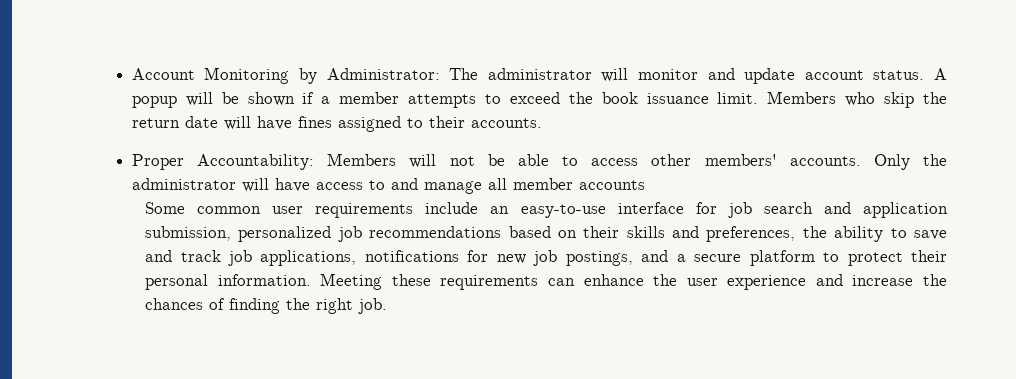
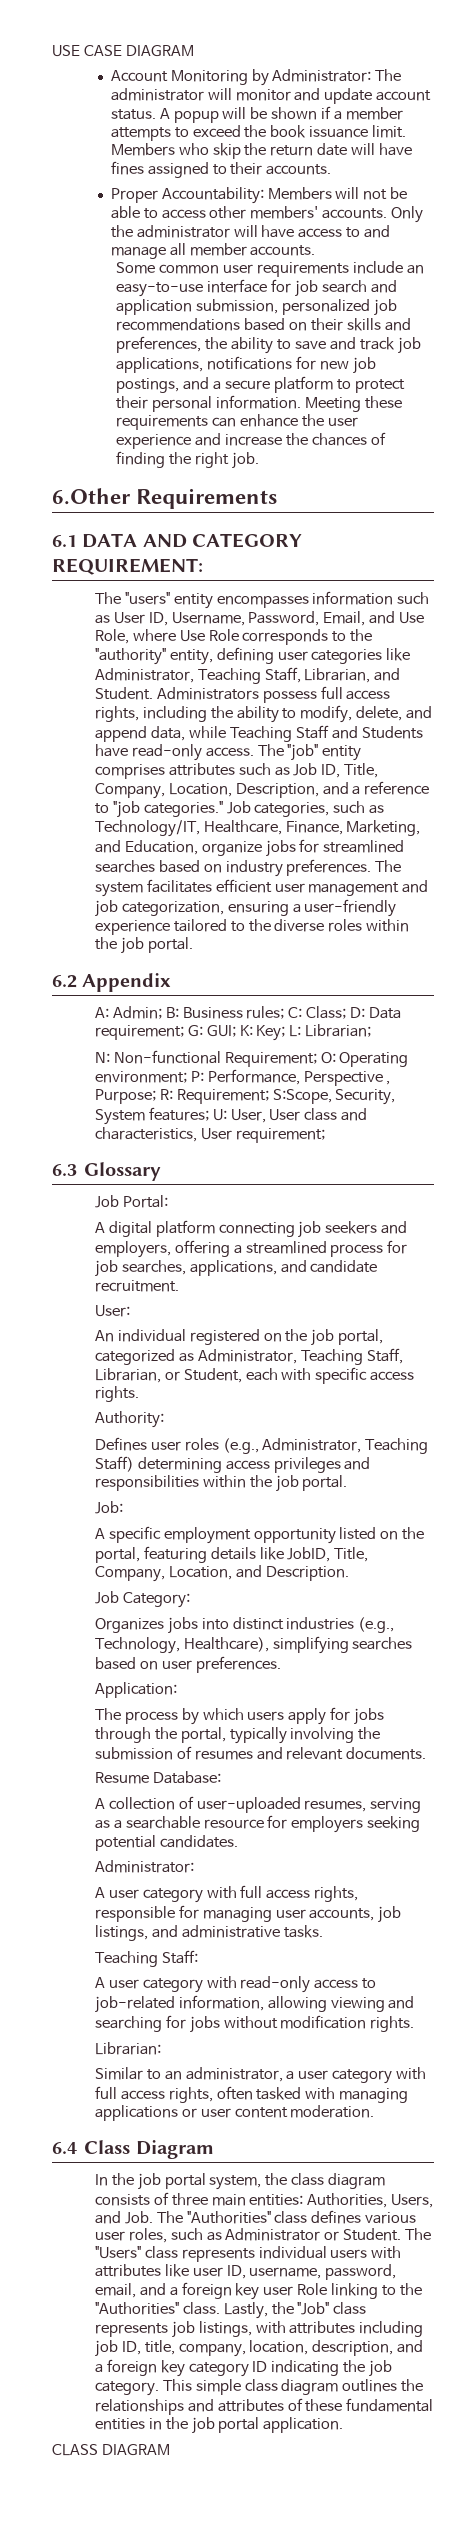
+ USE CASE DIAGRAM
- Only the administrator will have access to and manage all member accounts
+ Only the administrator will have access to and manage all member accounts.
+ 6.Other Requirements
+ 6.1 DATA AND CATEGORY REQUIREMENT:
+ The "users" entity encompasses information such as User ID, Username, Password, Email, and Use Role, where Use Role corresponds to the "authority" entity, defining user categories like Administrator, Teaching Staff, Librarian, and Student. Administrators possess full access rights, including the ability to modify, delete, and append data, while Teaching Staff and Students have read-only access. The "job" entity comprises attributes such as Job ID, Title, Company, Location, Description, and a reference to "job categories." Job categories, such as Technology/IT, Healthcare, Finance, Marketing, and Education, organize jobs for streamlined searches based on industry preferences. The system facilitates efficient user management and job categorization, ensuring a user-friendly experience tailored to the diverse roles within the job portal.
+ 6.2 Appendix
+ A: Admin; B: Business rules; C: Class; D: Data requirement; G: GUI; K: Key; L: Librarian;
+ N: Non-functional Requirement; O: Operating environment; P: Performance, Perspective , Purpose; R: Requirement; S:Scope, Security, System features; U: User, User class and characteristics, User requirement;
+ 6.3 Glossary
+ Job Portal:
+ A digital platform connecting job seekers and employers, offering a streamlined process for job searches, applications, and candidate recruitment.
+ User:
+ An individual registered on the job portal, categorized as Administrator, Teaching Staff, Librarian, or Student, each with specific access rights.
+ Authority:
+ Defines user roles (e.g., Administrator, Teaching Staff) determining access privileges and responsibilities within the job portal.
+ Job:
+ A specific employment opportunity listed on the portal, featuring details like JobID, Title, Company, Location, and Description.
+ Job Category:
+ Organizes jobs into distinct industries (e.g., Technology, Healthcare), simplifying searches based on user preferences.
+ Application:
+ The process by which users apply for jobs through the portal, typically involving the submission of resumes and relevant documents.
+ Resume Database:
+ A collection of user-uploaded resumes, serving as a searchable resource for employers seeking potential candidates.
+ Administrator:
+ A user category with full access rights, responsible for managing user accounts, job listings, and administrative tasks.
+ Teaching Staff:
+ A user category with read-only access to job-related information, allowing viewing and searching for jobs without modification rights.
+ Librarian:
+ Similar to an administrator, a user category with full access rights, often tasked with managing applications or user content moderation.
+ 6.4 Class Diagram
+ In the job portal system, the class diagram consists of three main entities: Authorities, Users, and Job. The "Authorities" class defines various user roles, such as Administrator or Student. The "Users" class represents individual users with attributes like user ID, username, password, email, and a foreign key user Role linking to the "Authorities" class. Lastly, the "Job" class represents job listings, with attributes including job ID, title, company, location, description, and a foreign key category ID indicating the job category. This simple class diagram outlines the relationships and attributes of these fundamental entities in the job portal application.
+ CLASS DIAGRAM

